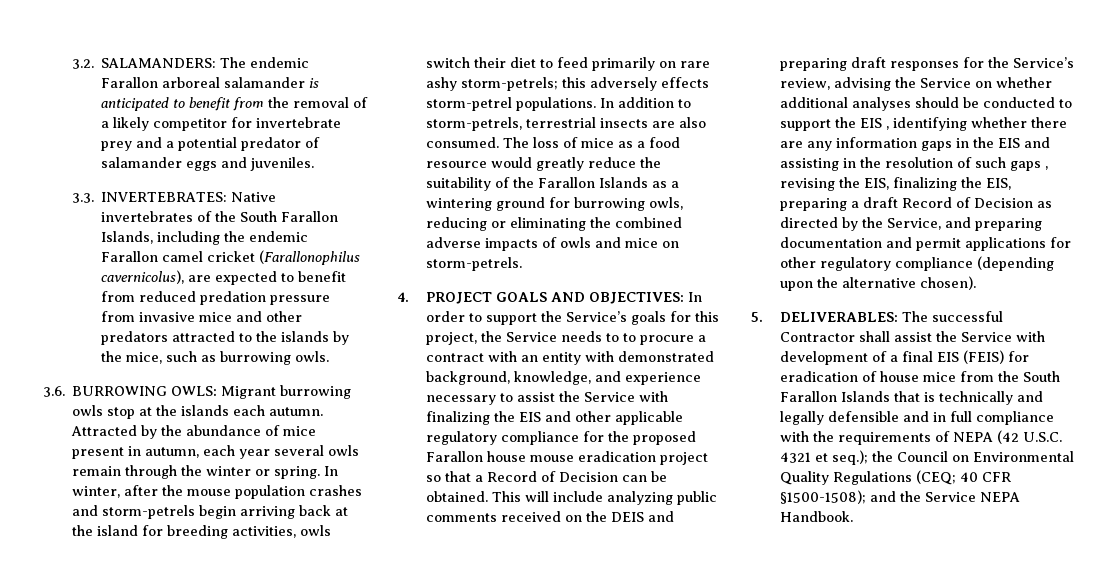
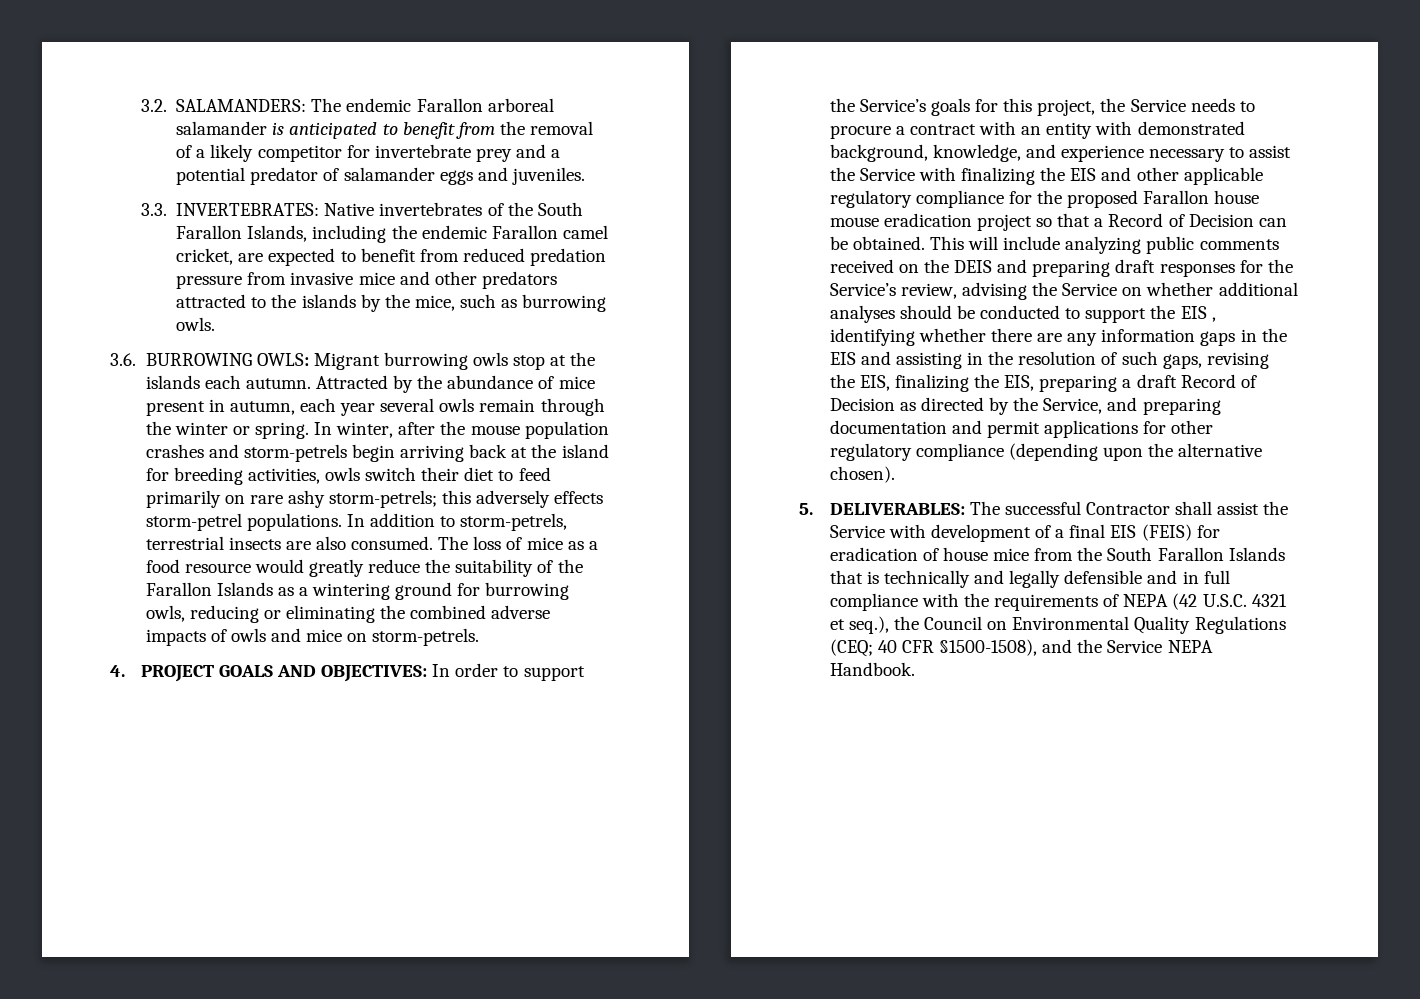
- 3.3. INVERTEBRATES: Native invertebrates of the South Farallon Islands, including the endemic Farallon camel cricket (Farallonophilus cavernicolus), are expected to benefit from reduced predation pressure from invasive mice and other predators attracted to the islands by the mice, such as burrowing owls.
+ 3.3. INVERTEBRATES: Native invertebrates of the South Farallon Islands, including the endemic Farallon camel cricket, are expected to benefit from reduced predation pressure from invasive mice and other predators attracted to the islands by the mice, such as burrowing owls.
- In order to support the Service’s goals for this project, the Service needs to to procure a contract with an entity with demonstrated background, knowledge, and experience necessary to assist the Service with finalizing the EIS and other applicable regulatory compliance for the proposed Farallon house mouse eradication project so that a Record of Decision can be obtained.
+ In order to support the Service’s goals for this project, the Service needs to procure a contract with an entity with demonstrated background, knowledge, and experience necessary to assist the Service with finalizing the EIS and other applicable regulatory compliance for the proposed Farallon house mouse eradication project so that a Record of Decision can be obtained.
- This will include analyzing public comments received on the DEIS and preparing draft responses for the Service’s review, advising the Service on whether additional analyses should be conducted to support the EIS , identifying whether there are any information gaps in the EIS and assisting in the resolution of such gaps , revising the EIS, finalizing the EIS, preparing a draft Record of Decision as directed by the Service, and preparing documentation and permit applications for other regulatory compliance (depending upon the alternative chosen).
+ This will include analyzing public comments received on the DEIS and preparing draft responses for the Service’s review, advising the Service on whether additional analyses should be conducted to support the EIS , identifying whether there are any information gaps in the EIS and assisting in the resolution of such gaps, revising the EIS, finalizing the EIS, preparing a draft Record of Decision as directed by the Service, and preparing documentation and permit applications for other regulatory compliance (depending upon the alternative chosen).
- 5. DELIVERABLES: The successful Contractor shall assist the Service with development of a final EIS (FEIS) for eradication of house mice from the South Farallon Islands that is technically and legally defensible and in full compliance with the requirements of NEPA (42 U.S.C. 4321 et seq.); the Council on Environmental Quality Regulations (CEQ; 40 CFR §1500-1508); and the Service NEPA Handbook.
+ 5. DELIVERABLES: The successful Contractor shall assist the Service with development of a final EIS (FEIS) for eradication of house mice from the South Farallon Islands that is technically and legally defensible and in full compliance with the requirements of NEPA (42 U.S.C. 4321 et seq.), the Council on Environmental Quality Regulations (CEQ; 40 CFR §1500-1508), and the Service NEPA Handbook.

